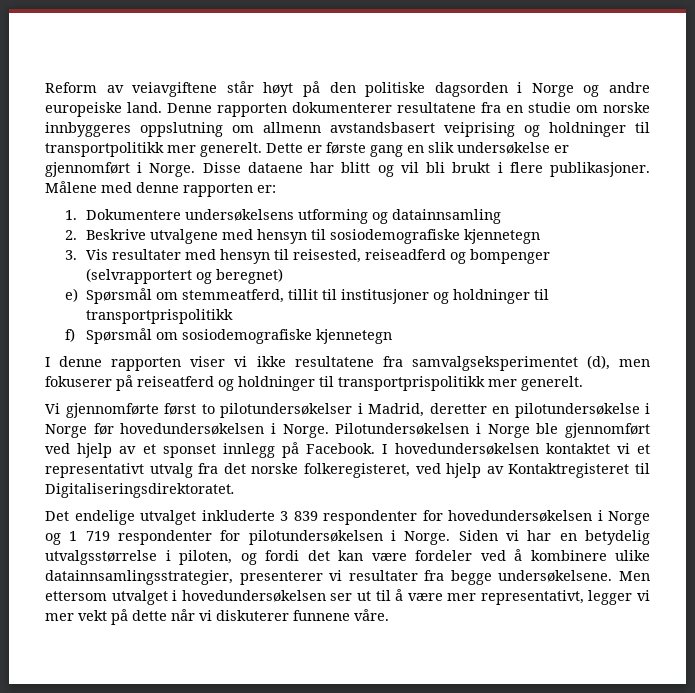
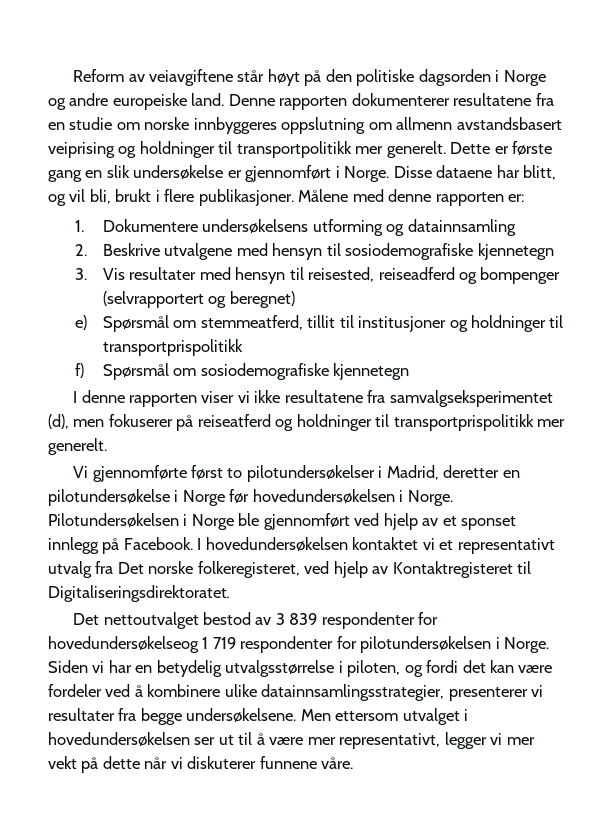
- Disse dataene har blitt og vil bli brukt i flere publikasjoner.
+ Disse dataene har blitt, og vil bli, brukt i flere publikasjoner.
- I hovedundersøkelsen kontaktet vi et representativt utvalg fra det norske folkeregisteret, ved hjelp av Kontaktregisteret til Digitaliseringsdirektoratet.
+ I hovedundersøkelsen kontaktet vi et representativt utvalg fra Det norske folkeregisteret, ved hjelp av Kontaktregisteret til Digitaliseringsdirektoratet.
- Det endelige utvalget inkluderte 3 839 respondenter for hovedundersøkelsen i Norge og 1 719 respondenter for pilotundersøkelsen i Norge.
+ Det nettoutvalget bestod av 3 839 respondenter for hovedundersøkelseog 1 719 respondenter for pilotundersøkelsen i Norge.

